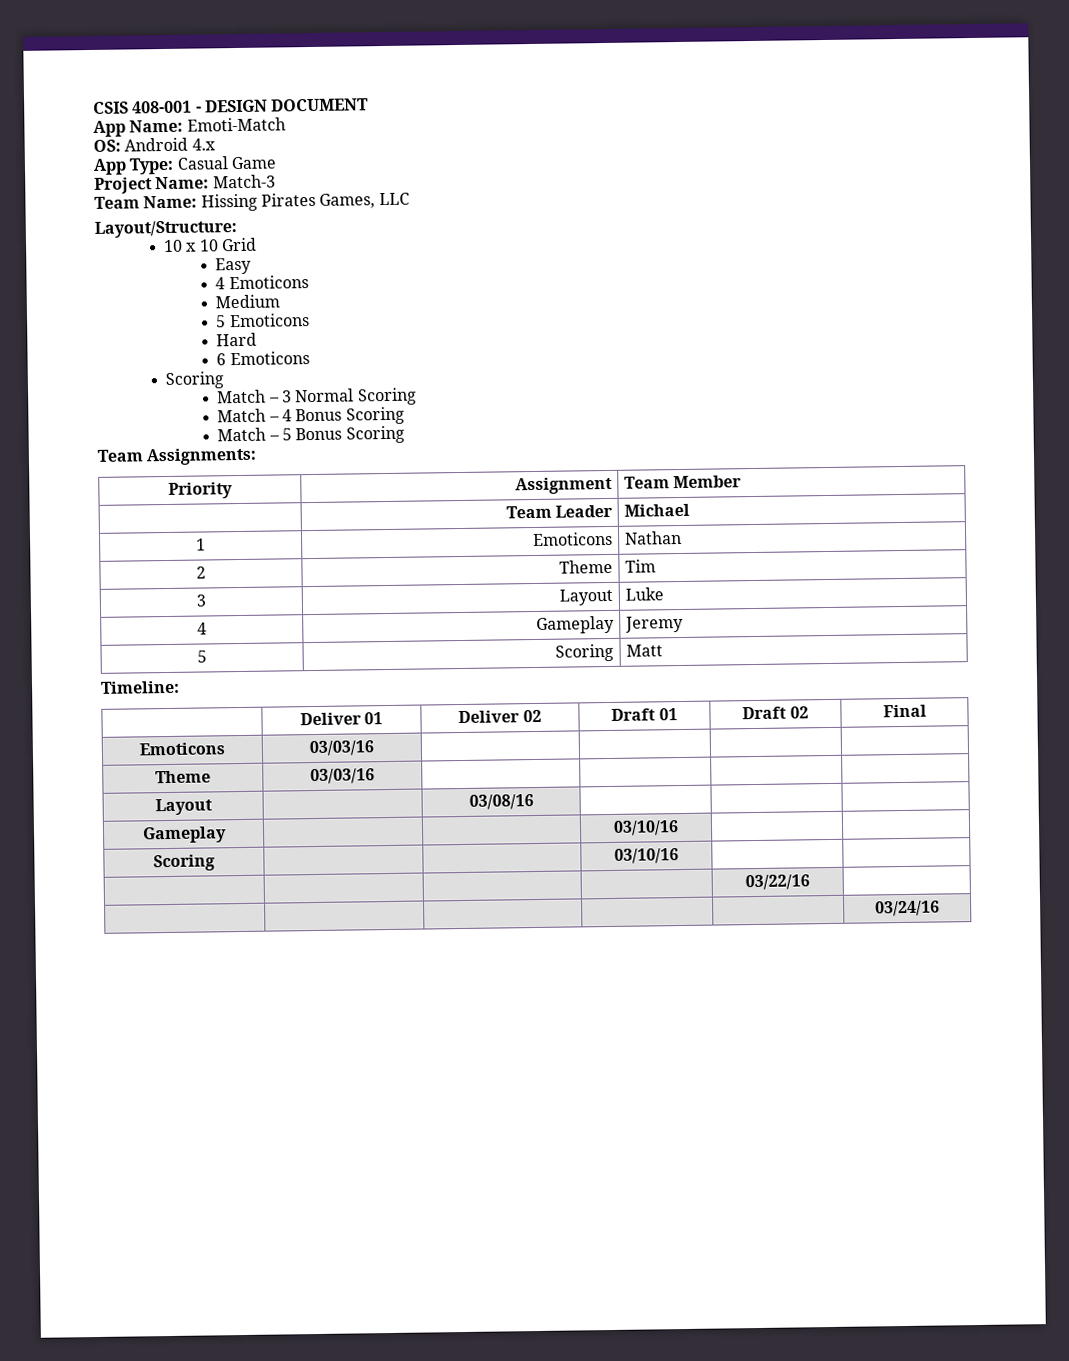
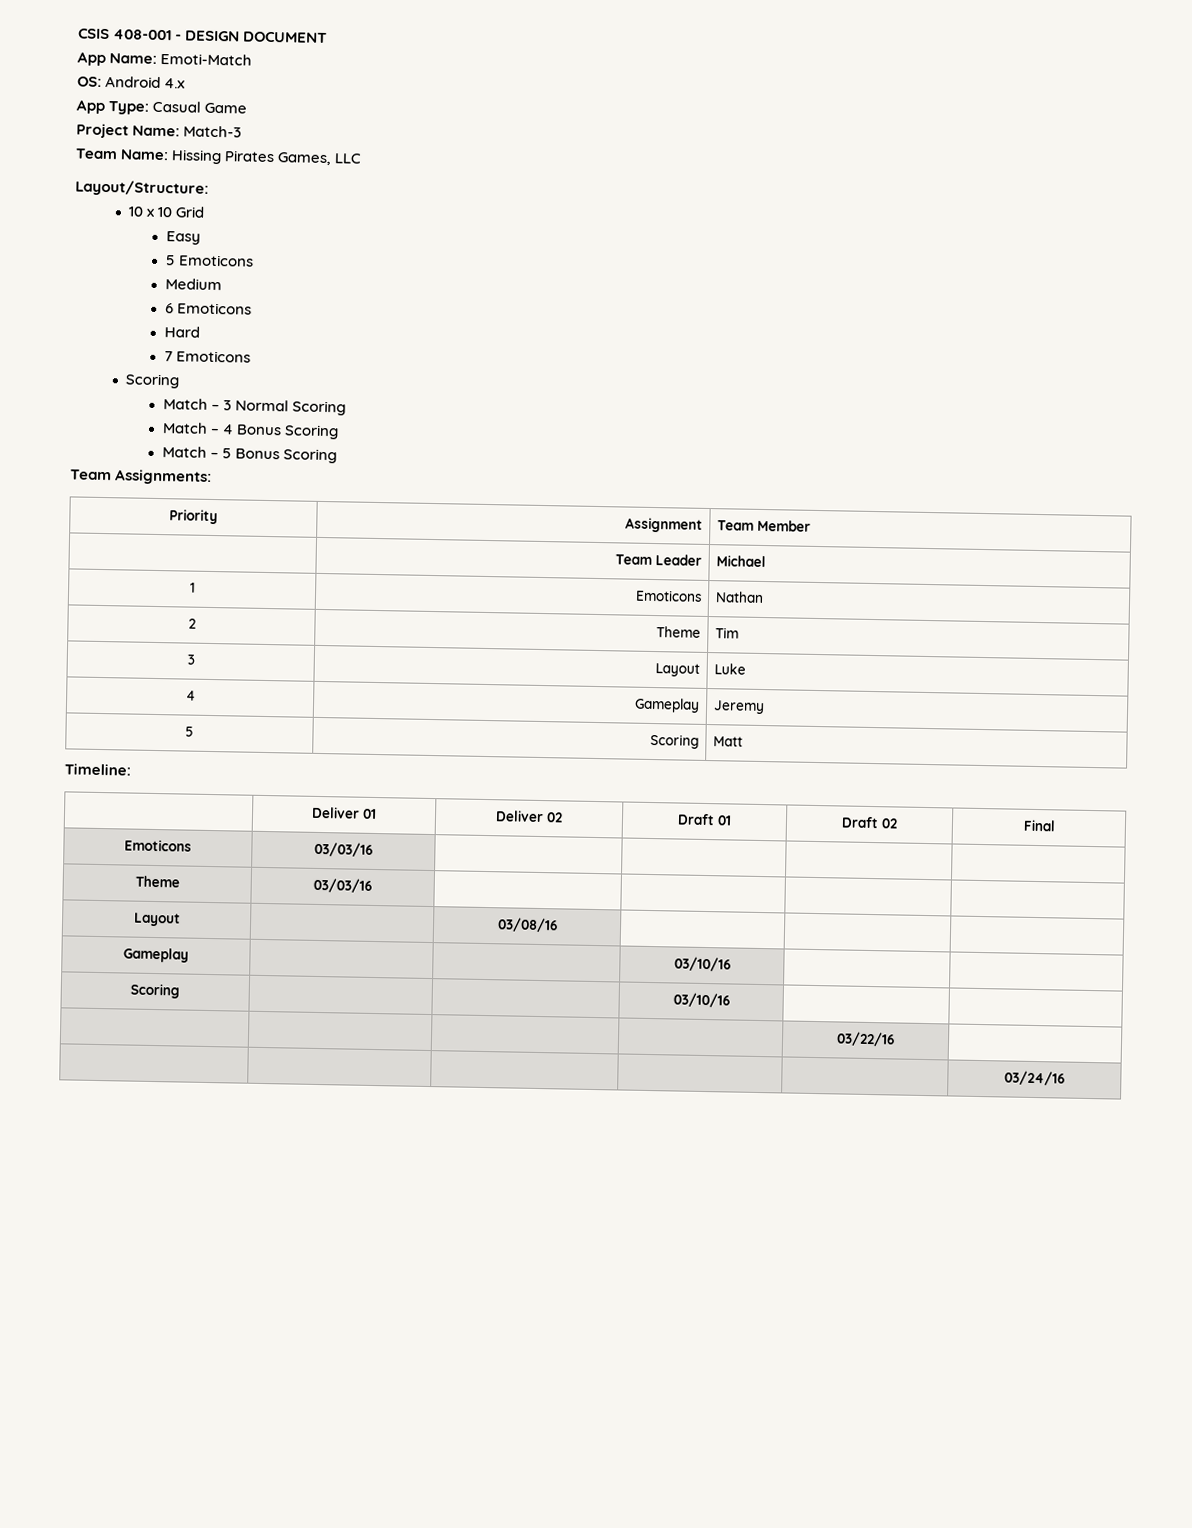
- 4 Emoticons
+ 5 Emoticons
- 5 Emoticons
+ 6 Emoticons
- 6 Emoticons
+ 7 Emoticons

